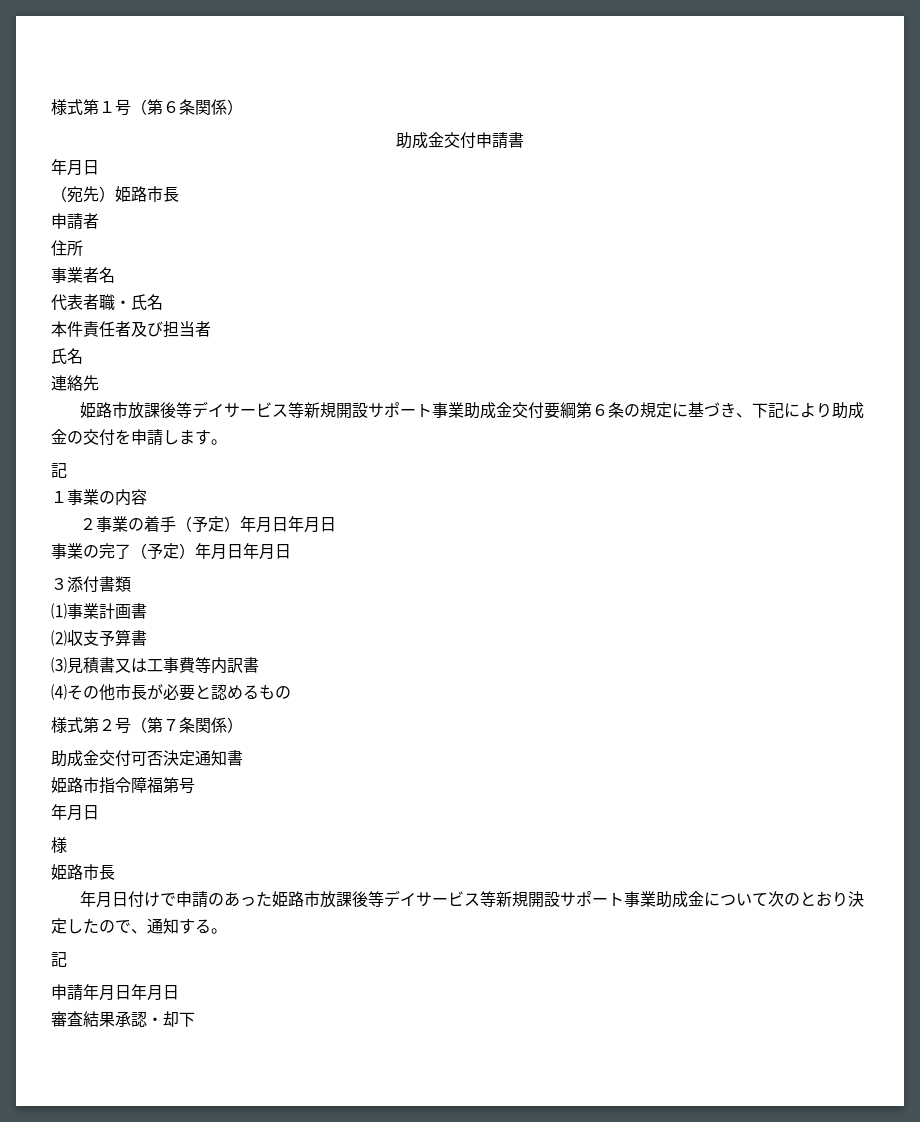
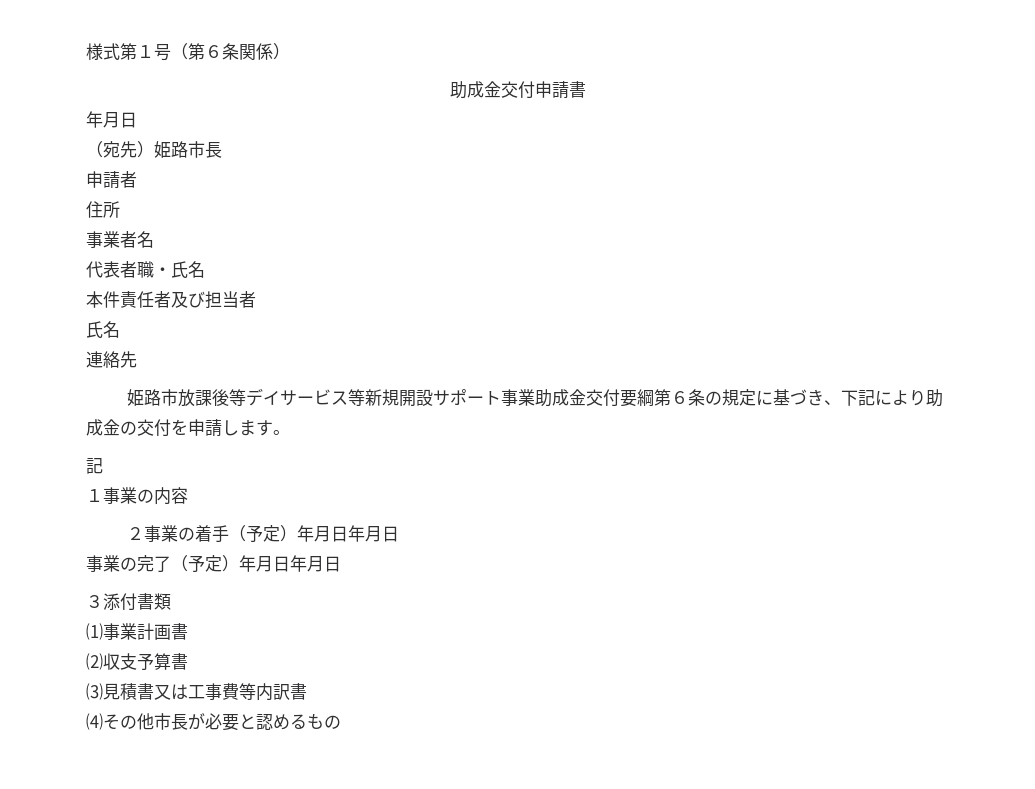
- 様式第２号（第７条関係）
- 助成金交付可否決定通知書
- 姫路市指令障福第号
- 年月日
- 様
- 姫路市長
- 年月日付けで申請のあった姫路市放課後等デイサービス等新規開設サポート事業助成金について次のとおり決定したので、通知する。
- 記
- 申請年月日年月日
- 審査結果承認・却下

